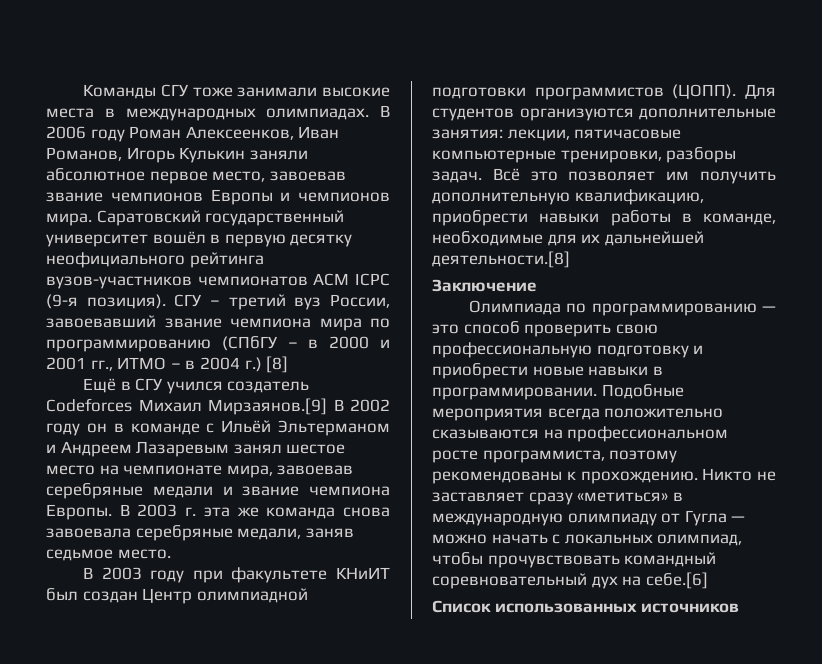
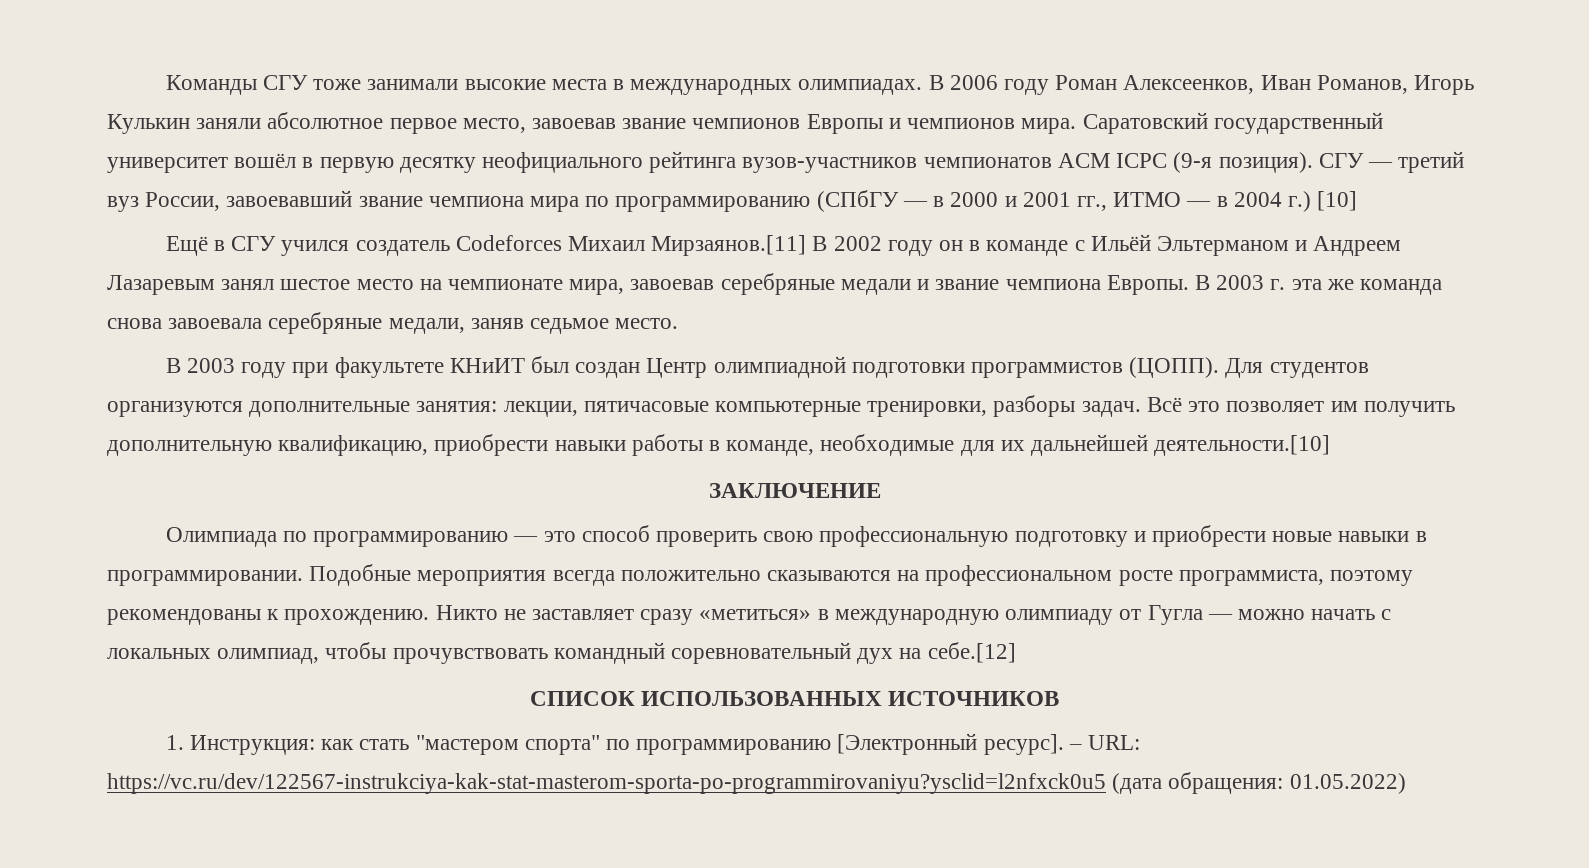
- СГУ – третий вуз России, завоевавший звание чемпиона мира по программированию (СПбГУ – в 2000 и 2001 гг., ИТМО – в 2004 г.) [8]
+ СГУ — третий вуз России, завоевавший звание чемпиона мира по программированию (СПбГУ — в 2000 и 2001 гг., ИТМО — в 2004 г.) [10]
- Ещё в СГУ учился создатель Codeforces Михаил Мирзаянов.[9] В 2002 году он в команде с Ильёй Эльтерманом и Андреем Лазаревым занял шестое место на чемпионате мира, завоевав серебряные медали и звание чемпиона Европы.
+ Ещё в СГУ учился создатель Codeforces Михаил Мирзаянов.[11] В 2002 году он в команде с Ильёй Эльтерманом и Андреем Лазаревым занял шестое место на чемпионате мира, завоевав серебряные медали и звание чемпиона Европы.
- Всё это позволяет им получить дополнительную квалификацию, приобрести навыки работы в команде, необходимые для их дальнейшей деятельности.[8]
- Заключение
+ Всё это позволяет им получить дополнительную квалификацию, приобрести навыки работы в команде, необходимые для их дальнейшей деятельности.[10]
+ ЗАКЛЮЧЕНИЕ
- Никто не заставляет сразу «метиться» в международную олимпиаду от Гугла — можно начать с локальных олимпиад, чтобы прочувствовать командный соревновательный дух на себе.[6]
- Список использованных источников
+ Никто не заставляет сразу «метиться» в международную олимпиаду от Гугла — можно начать с локальных олимпиад, чтобы прочувствовать командный соревновательный дух на себе.[12]
+ СПИСОК ИСПОЛЬЗОВАННЫХ ИСТОЧНИКОВ
+ 1. Инструкция: как стать "мастером спорта" по программированию [Электронный ресурс]. – URL: https://vc.ru/dev/122567-instrukciya-kak-stat-masterom-sporta-po-programmirovaniyu?ysclid=l2nfxck0u5 (дата обращения: 01.05.2022)

